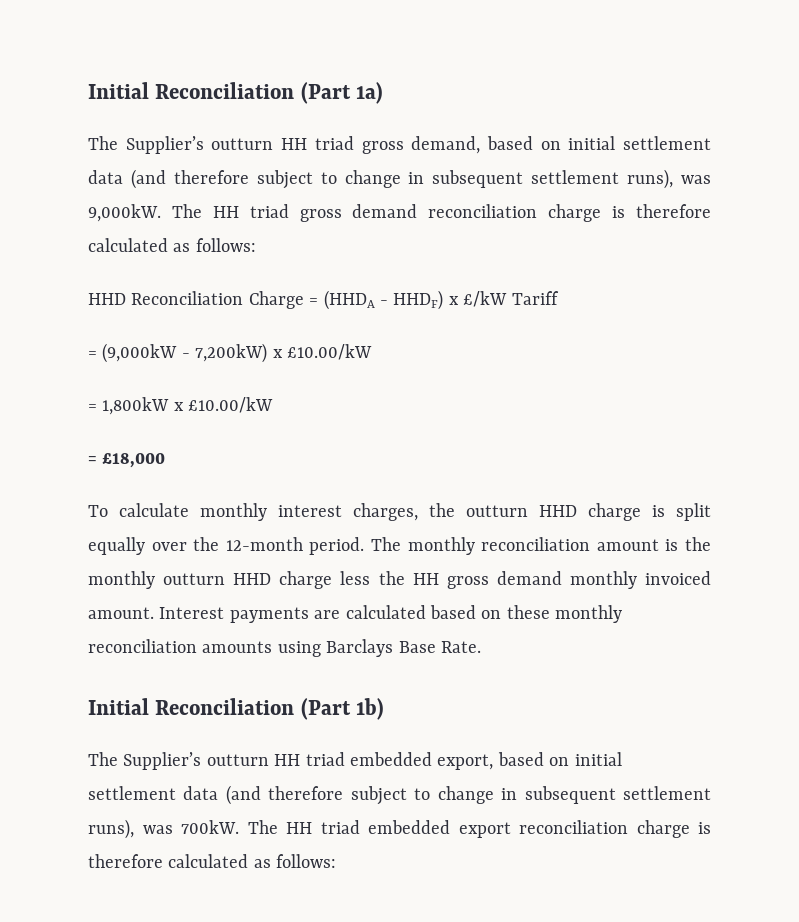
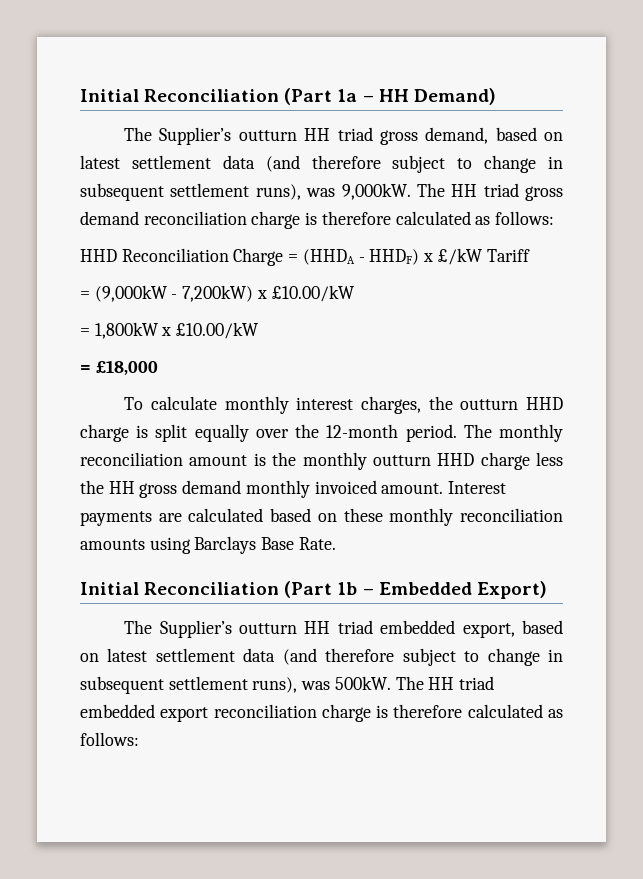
- Initial Reconciliation (Part 1a)
+ Initial Reconciliation (Part 1a – HH Demand)
- The Supplier’s outturn HH triad gross demand, based on initial settlement data (and therefore subject to change in subsequent settlement runs), was 9,000kW.
+ The Supplier’s outturn HH triad gross demand, based on latest settlement data (and therefore subject to change in subsequent settlement runs), was 9,000kW.
- Initial Reconciliation (Part 1b)
+ Initial Reconciliation (Part 1b – Embedded Export)
- The Supplier’s outturn HH triad embedded export, based on initial settlement data (and therefore subject to change in subsequent settlement runs), was 700kW.
+ The Supplier’s outturn HH triad embedded export, based on latest settlement data (and therefore subject to change in subsequent settlement runs), was 500kW.

